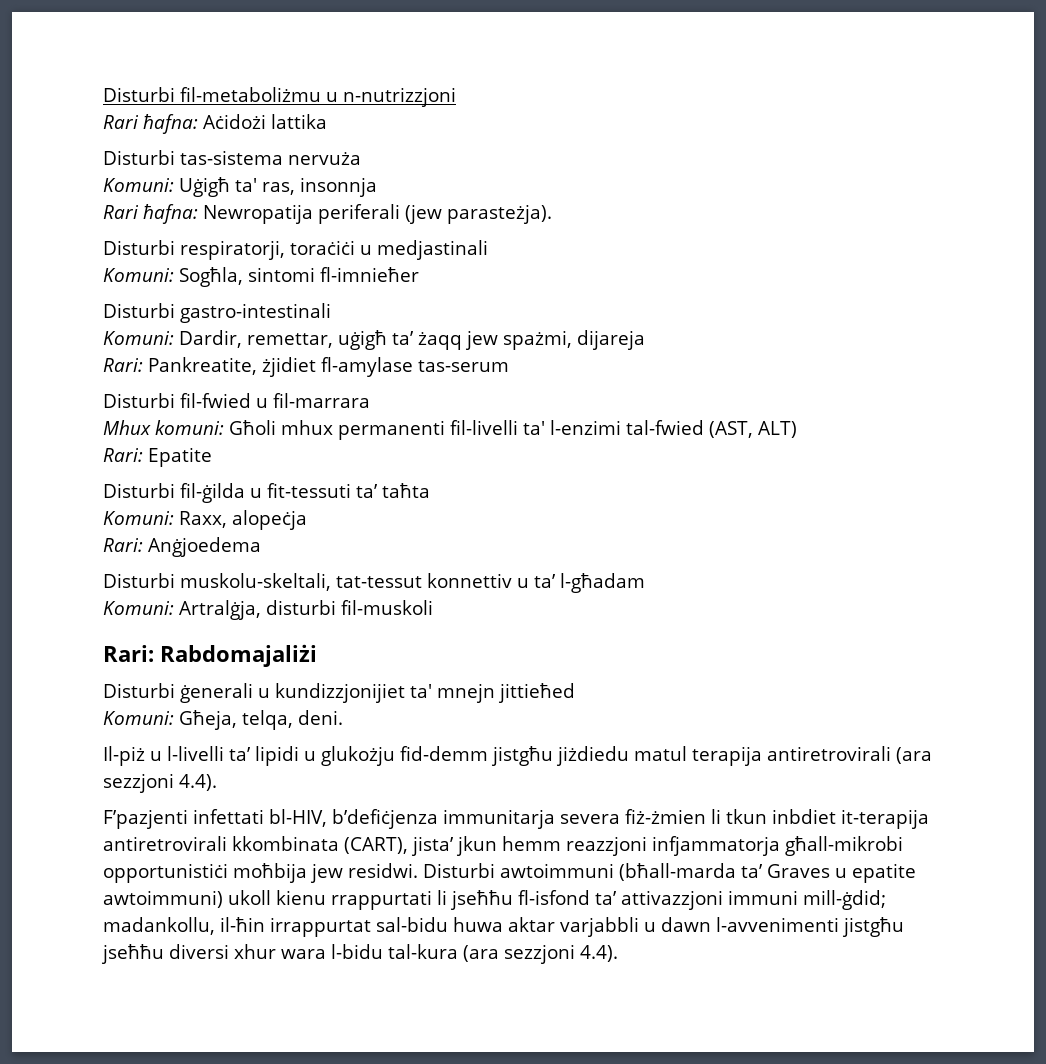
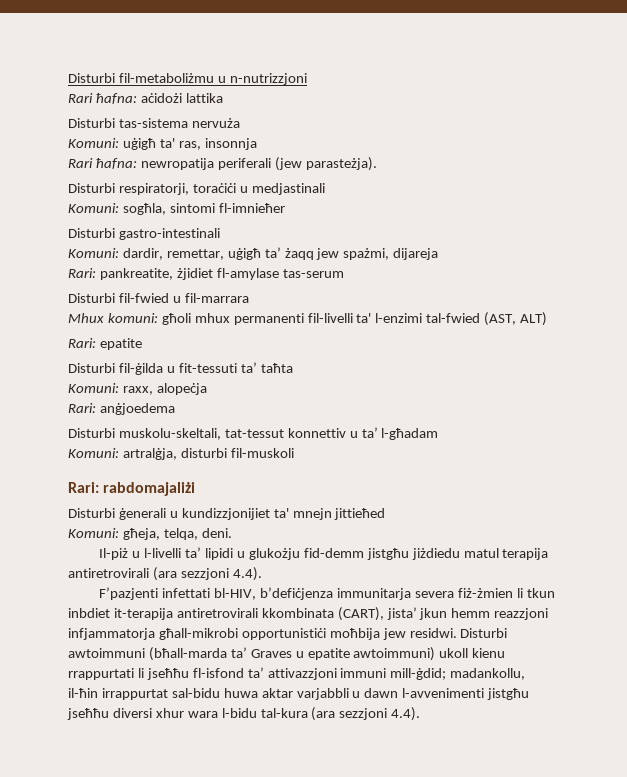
- Rari ħafna: Aċidożi lattika
+ Rari ħafna: aċidożi lattika
- Komuni: Uġigħ ta' ras, insonnja
+ Komuni: uġigħ ta' ras, insonnja
- Rari ħafna: Newropatija periferali (jew parasteżja).
+ Rari ħafna: newropatija periferali (jew parasteżja).
- Komuni: Sogħla, sintomi fl-imnieħer
+ Komuni: sogħla, sintomi fl-imnieħer
- Komuni: Dardir, remettar, uġigħ ta’ żaqq jew spażmi, dijareja
+ Komuni: dardir, remettar, uġigħ ta’ żaqq jew spażmi, dijareja
- Rari: Pankreatite, żjidiet fl-amylase tas-serum
+ Rari: pankreatite, żjidiet fl-amylase tas-serum
- Mhux komuni: Għoli mhux permanenti fil-livelli ta' l-enzimi tal-fwied (AST, ALT)
+ Mhux komuni: għoli mhux permanenti fil-livelli ta' l-enzimi tal-fwied (AST, ALT)
- Rari: Epatite
+ Rari: epatite
- Komuni: Raxx, alopeċja
+ Komuni: raxx, alopeċja
- Rari: Anġjoedema
+ Rari: anġjoedema
- Komuni: Artralġja, disturbi fil-muskoli
+ Komuni: artralġja, disturbi fil-muskoli
- Rari: Rabdomajaliżi
+ Rari: rabdomajaliżi
- Komuni: Għeja, telqa, deni.
+ Komuni: għeja, telqa, deni.

